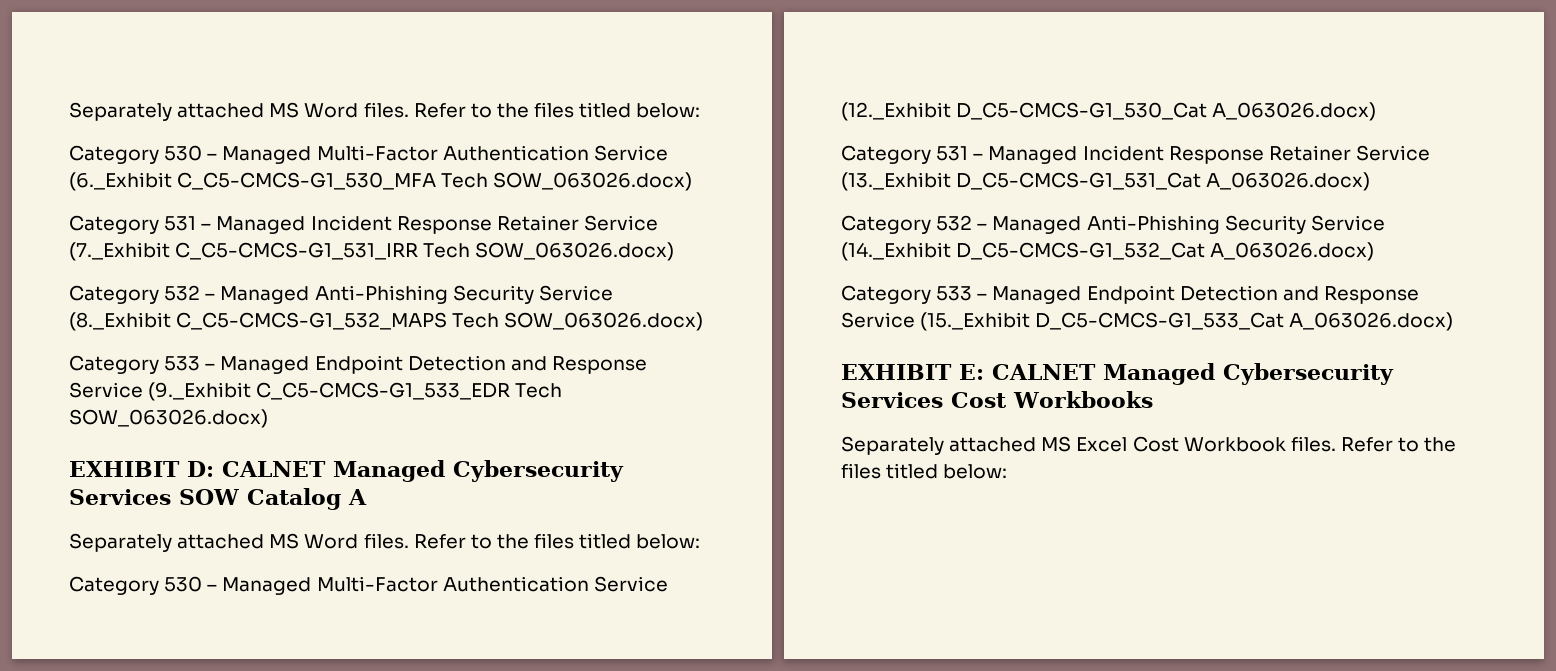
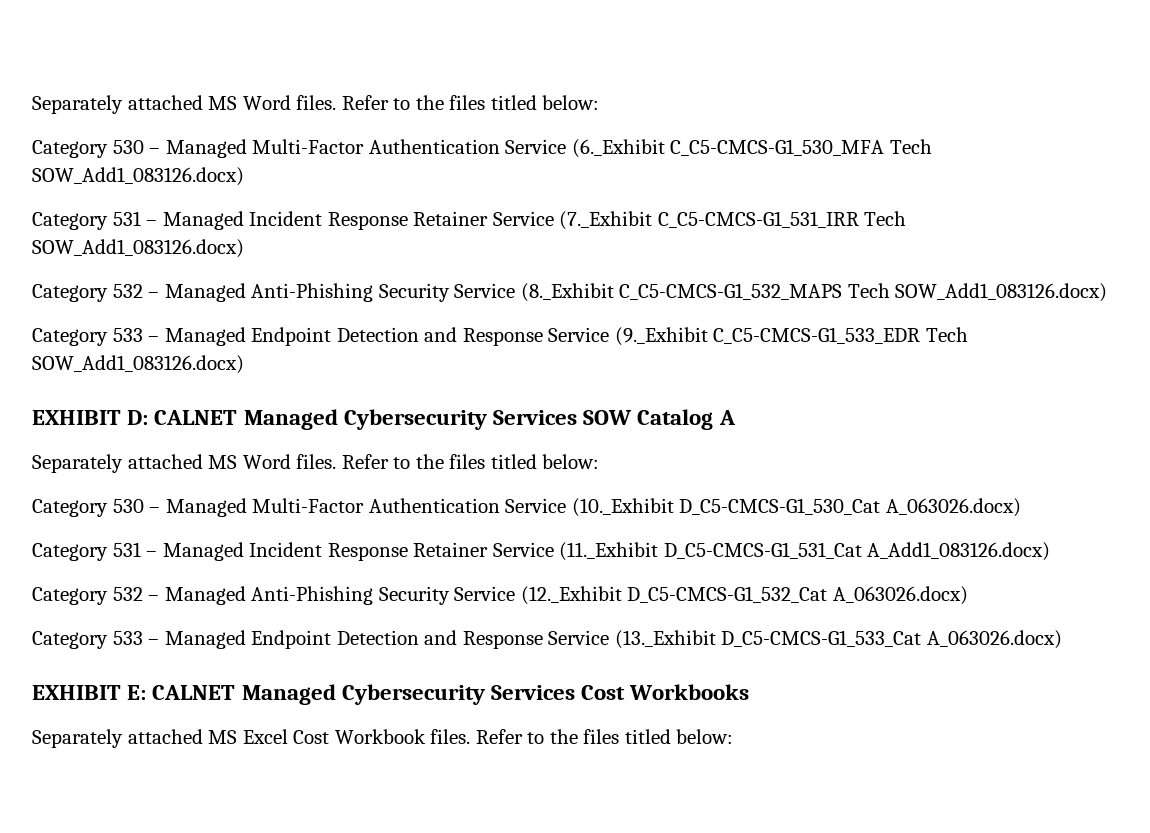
- Category 530 – Managed Multi-Factor Authentication Service (6._Exhibit C_C5-CMCS-G1_530_MFA Tech SOW_063026.docx)
+ Category 530 – Managed Multi-Factor Authentication Service (6._Exhibit C_C5-CMCS-G1_530_MFA Tech SOW_Add1_083126.docx)
- Category 531 – Managed Incident Response Retainer Service (7._Exhibit C_C5-CMCS-G1_531_IRR Tech SOW_063026.docx)
+ Category 531 – Managed Incident Response Retainer Service (7._Exhibit C_C5-CMCS-G1_531_IRR Tech SOW_Add1_083126.docx)
- Category 532 – Managed Anti-Phishing Security Service (8._Exhibit C_C5-CMCS-G1_532_MAPS Tech SOW_063026.docx)
+ Category 532 – Managed Anti-Phishing Security Service (8._Exhibit C_C5-CMCS-G1_532_MAPS Tech SOW_Add1_083126.docx)
- Category 533 – Managed Endpoint Detection and Response Service (9._Exhibit C_C5-CMCS-G1_533_EDR Tech SOW_063026.docx)
+ Category 533 – Managed Endpoint Detection and Response Service (9._Exhibit C_C5-CMCS-G1_533_EDR Tech SOW_Add1_083126.docx)
- Category 530 – Managed Multi-Factor Authentication Service (12._Exhibit D_C5-CMCS-G1_530_Cat A_063026.docx)
+ Category 530 – Managed Multi-Factor Authentication Service (10._Exhibit D_C5-CMCS-G1_530_Cat A_063026.docx)
- Category 531 – Managed Incident Response Retainer Service (13._Exhibit D_C5-CMCS-G1_531_Cat A_063026.docx)
- Category 532 – Managed Anti-Phishing Security Service (14._Exhibit D_C5-CMCS-G1_532_Cat A_063026.docx)
+ Category 531 – Managed Incident Response Retainer Service (11._Exhibit D_C5-CMCS-G1_531_Cat A_Add1_083126.docx)
+ Category 532 – Managed Anti-Phishing Security Service (12._Exhibit D_C5-CMCS-G1_532_Cat A_063026.docx)
- Category 533 – Managed Endpoint Detection and Response Service (15._Exhibit D_C5-CMCS-G1_533_Cat A_063026.docx)
+ Category 533 – Managed Endpoint Detection and Response Service (13._Exhibit D_C5-CMCS-G1_533_Cat A_063026.docx)

